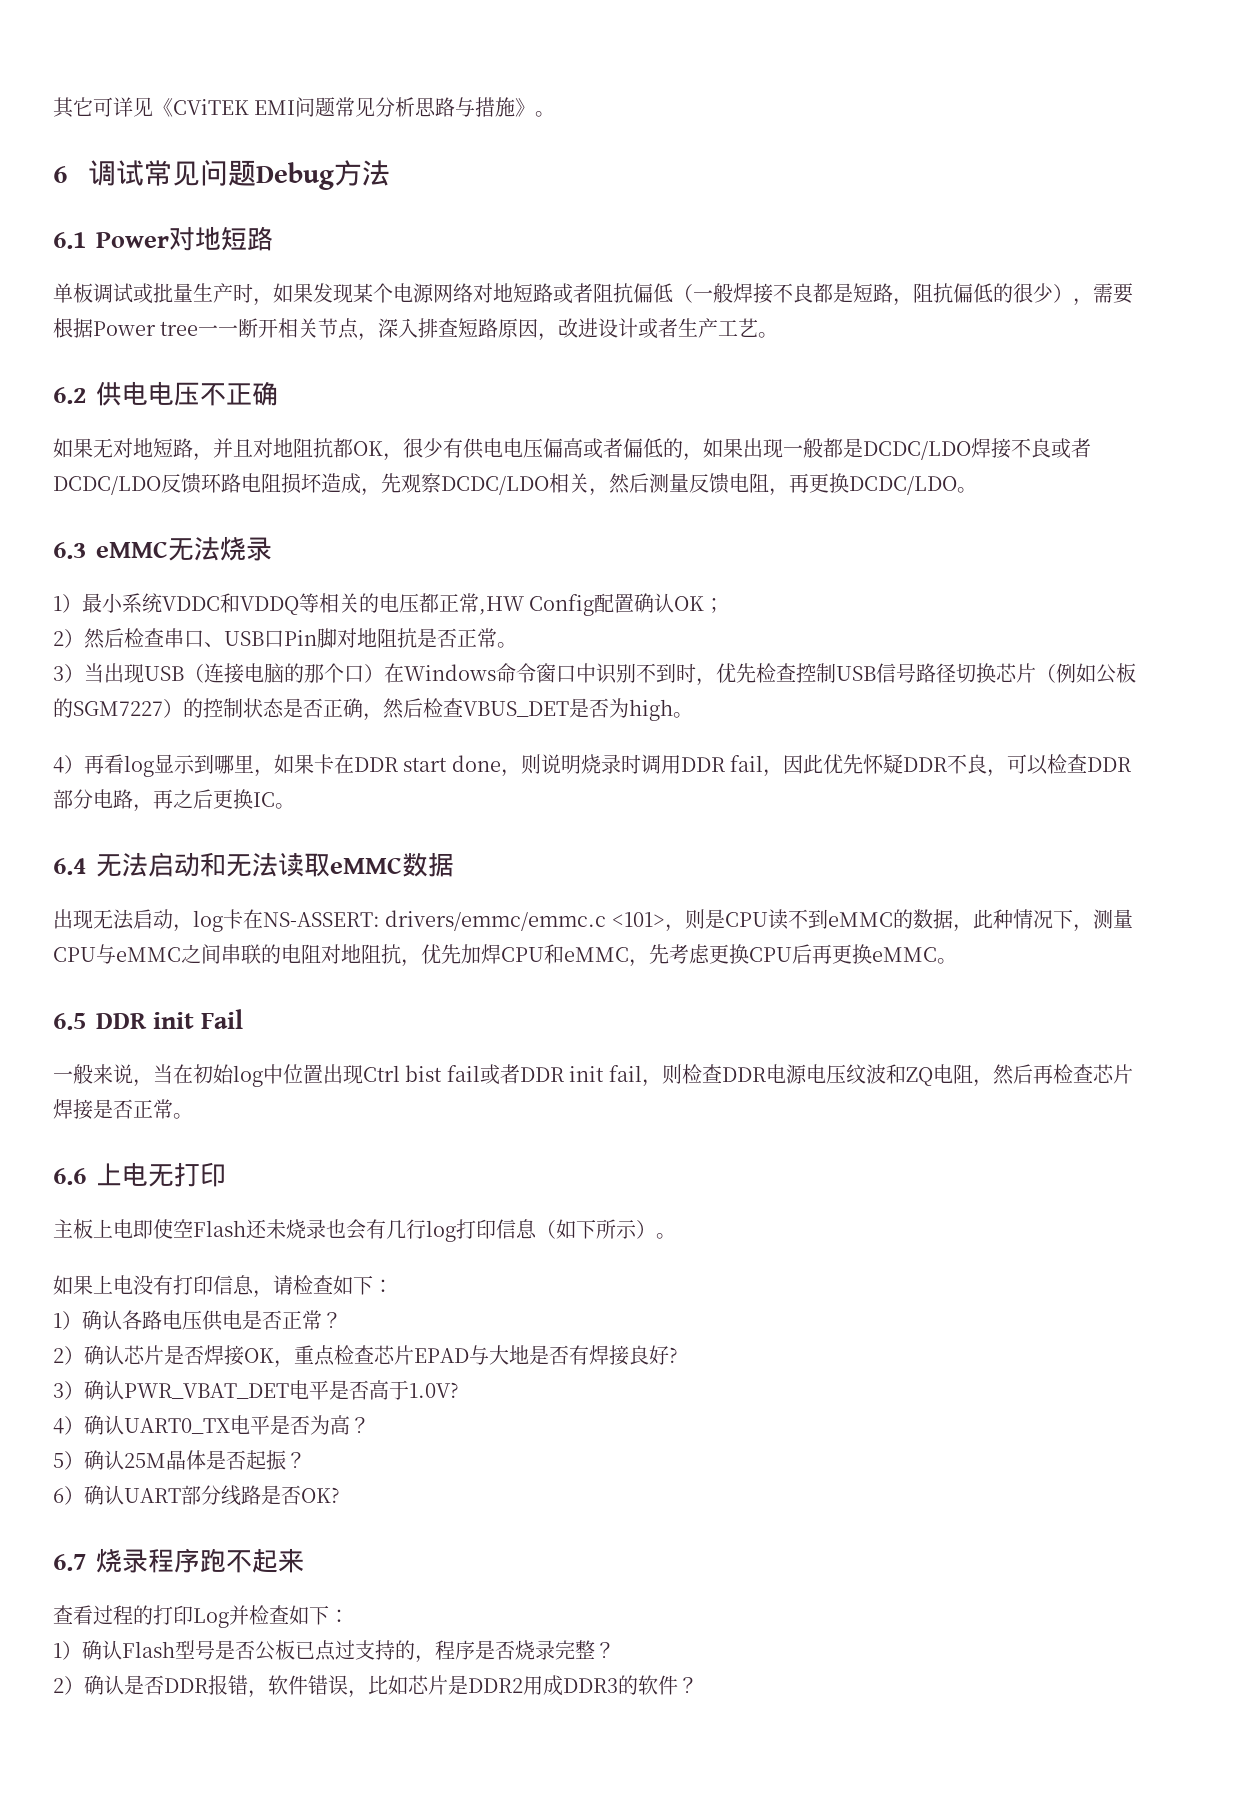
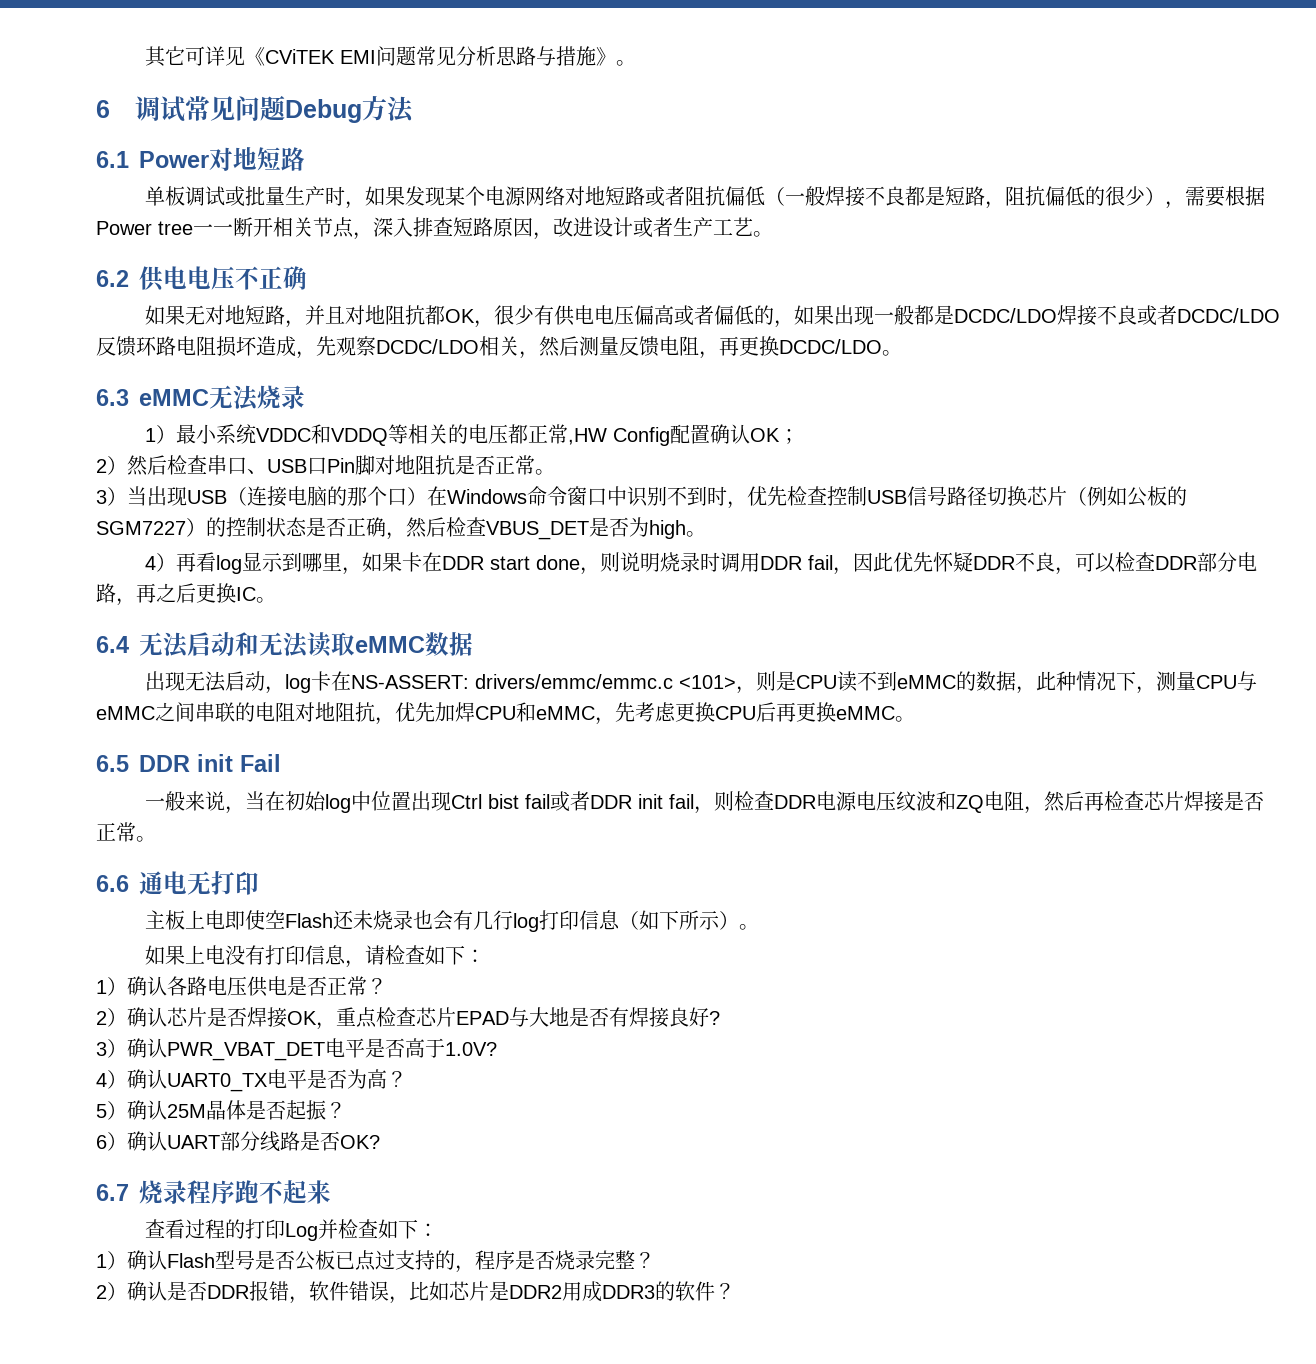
- 6.6上电无打印
+ 6.6通电无打印

